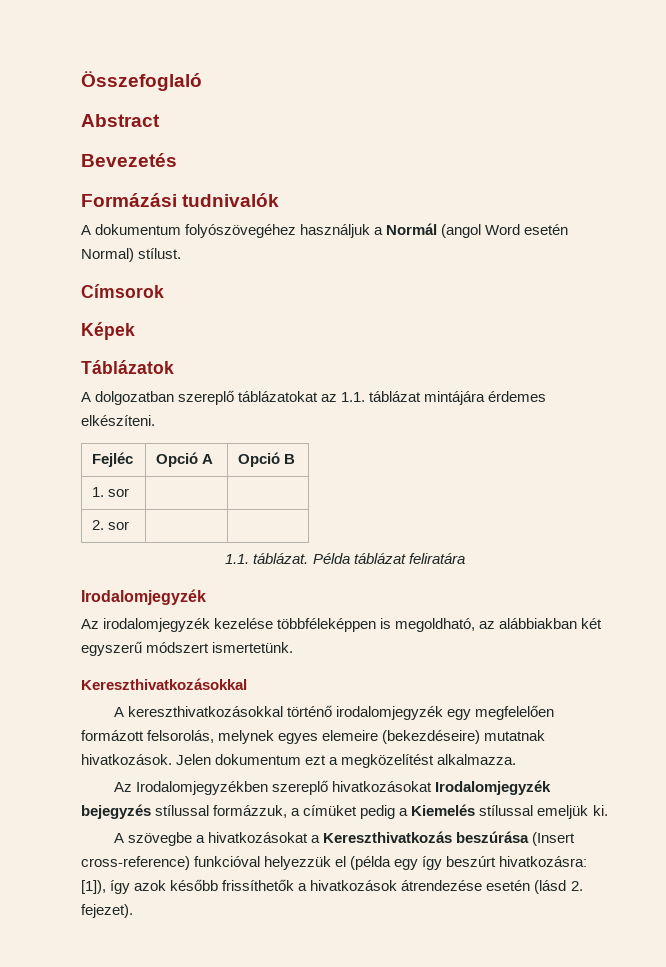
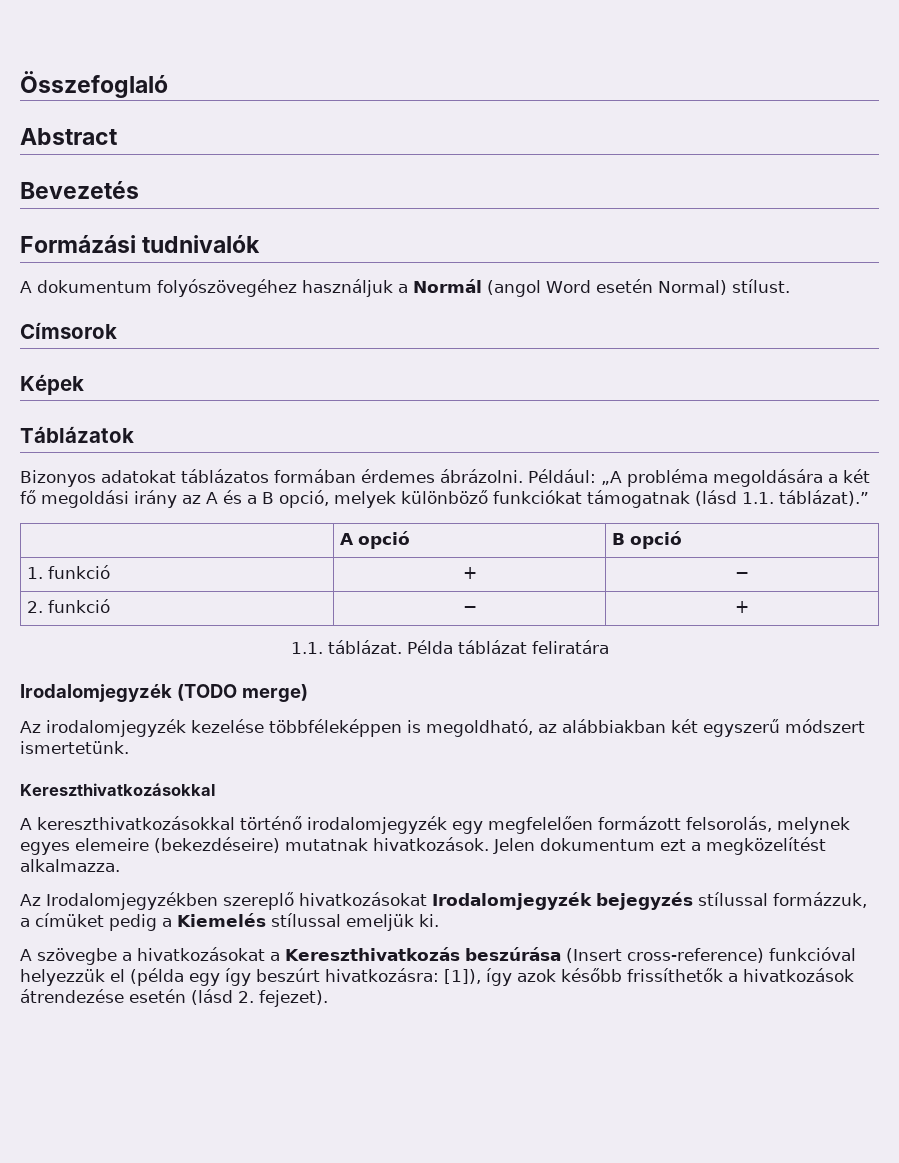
- A dolgozatban szereplő táblázatokat az 1.1. táblázat mintájára érdemes elkészíteni.
- Fejléc | Opció A | Opció B
+ Bizonyos adatokat táblázatos formában érdemes ábrázolni. Például: „A probléma megoldására a két fő megoldási irány az A és a B opció, melyek különböző funkciókat támogatnak (lásd 1.1. táblázat).”
+ | A opció | B opció
- 1. sor | |
- 2. sor | |
+ 1. funkció | + | −
+ 2. funkció | − | +
  Példa táblázat feliratára
- Irodalomjegyzék
+ Irodalomjegyzék (TODO merge)

